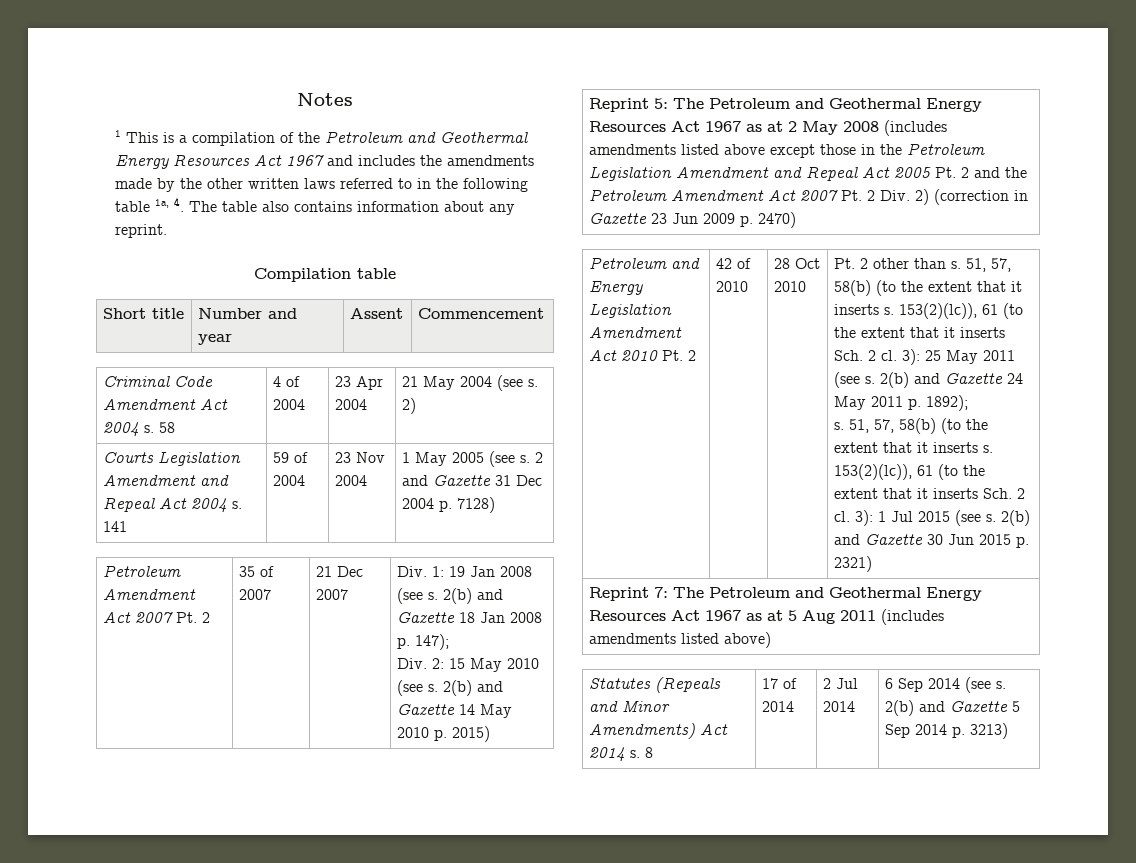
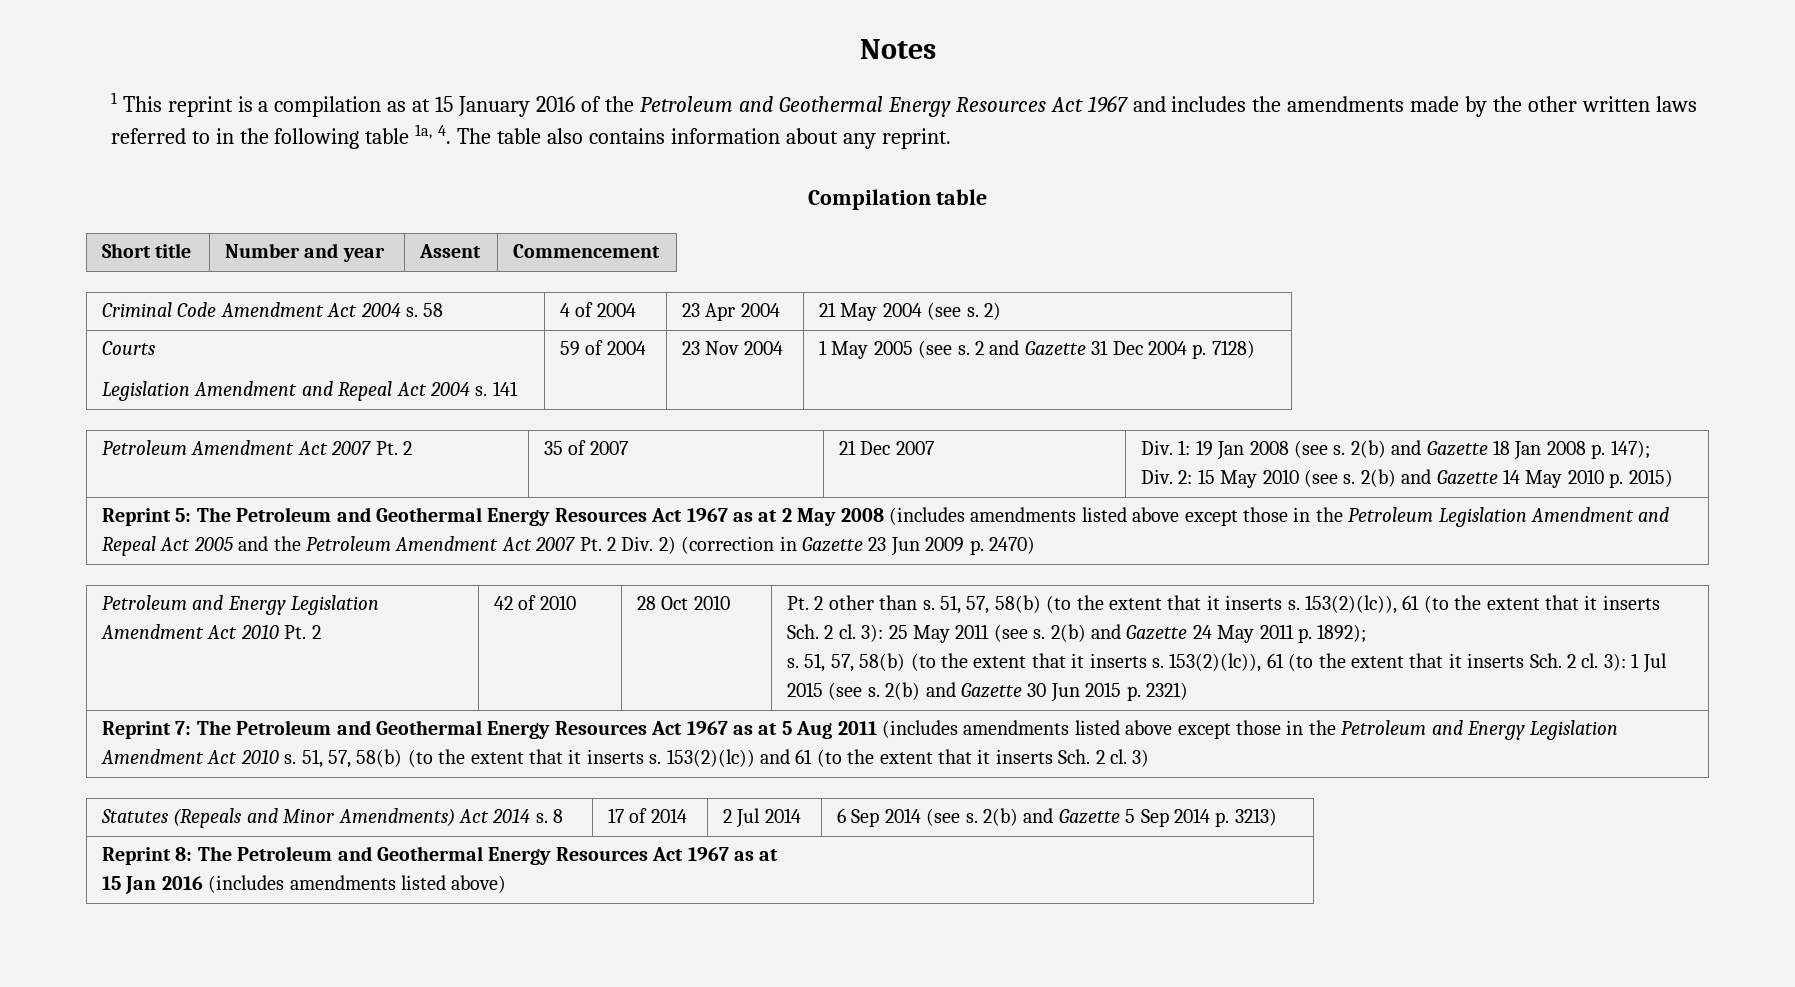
- 1 This is a compilation of the Petroleum and Geothermal Energy Resources Act 1967 and includes the amendments made by the other written laws referred to in the following table 1a, 4. The table also contains information about any reprint.
+ 1 This reprint is a compilation as at 15 January 2016 of the Petroleum and Geothermal Energy Resources Act 1967 and includes the amendments made by the other written laws referred to in the following table 1a, 4. The table also contains information about any reprint.
- Courts Legislation Amendment and Repeal Act 2004 s. 141 | 59 of 2004 | 23 Nov 2004 | 1 May 2005 (see s. 2 and Gazette 31 Dec 2004 p. 7128)
+ Courts
+ Legislation Amendment and Repeal Act 2004 s. 141 | 59 of 2004 | 23 Nov 2004 | 1 May 2005 (see s. 2 and Gazette 31 Dec 2004 p. 7128)
- Reprint 5: The Petroleum and Geothermal Energy Resources Act 1967 as at 2 May 2008 (includes amendments listed above except those in the Petroleum Legislation Amendment and Repeal Act 2005 Pt. 2 and the Petroleum Amendment Act 2007 Pt. 2 Div. 2) (correction in Gazette 23 Jun 2009 p. 2470)
+ Reprint 5: The Petroleum and Geothermal Energy Resources Act 1967 as at 2 May 2008 (includes amendments listed above except those in the Petroleum Legislation Amendment and Repeal Act 2005 and the Petroleum Amendment Act 2007 Pt. 2 Div. 2) (correction in Gazette 23 Jun 2009 p. 2470)
- Reprint 7: The Petroleum and Geothermal Energy Resources Act 1967 as at 5 Aug 2011 (includes amendments listed above)
+ Reprint 7: The Petroleum and Geothermal Energy Resources Act 1967 as at 5 Aug 2011 (includes amendments listed above except those in the Petroleum and Energy Legislation Amendment Act 2010 s. 51, 57, 58(b) (to the extent that it inserts s. 153(2)(lc)) and 61 (to the extent that it inserts Sch. 2 cl. 3)
+ Reprint 8: The Petroleum and Geothermal Energy Resources Act 1967 as at
+ 15 Jan 2016 (includes amendments listed above)

